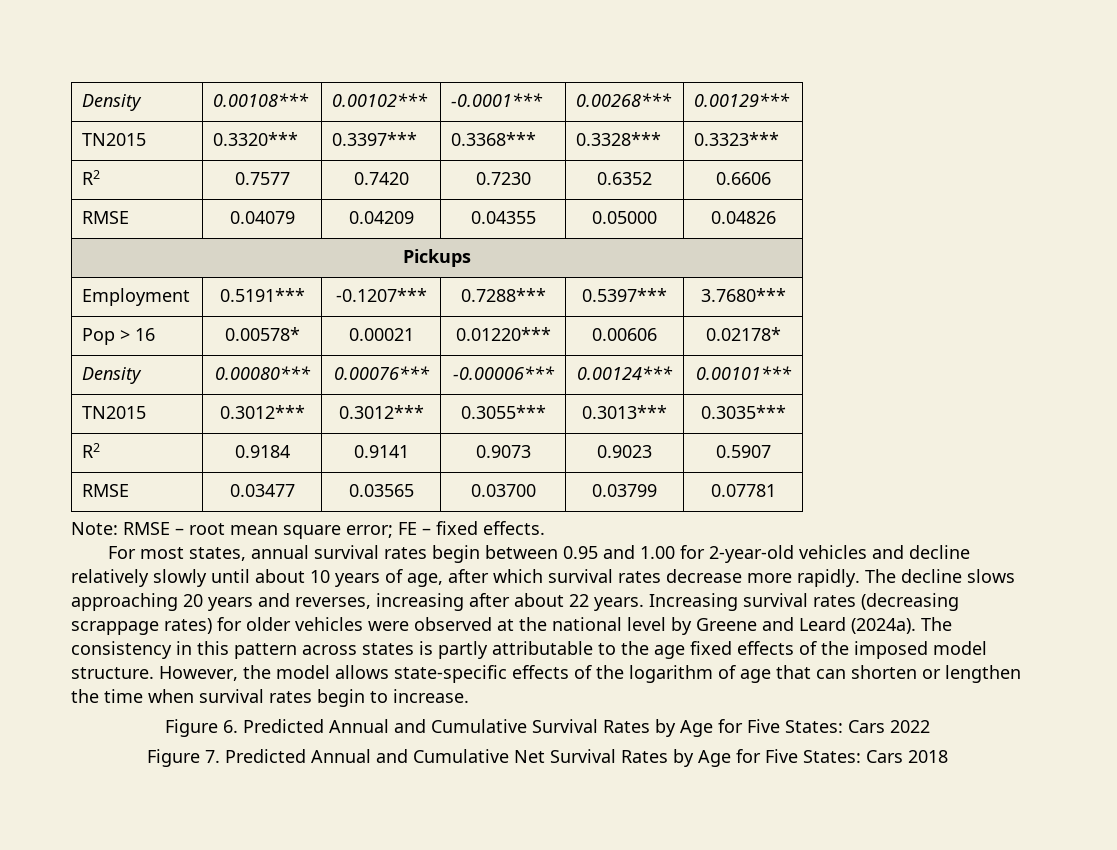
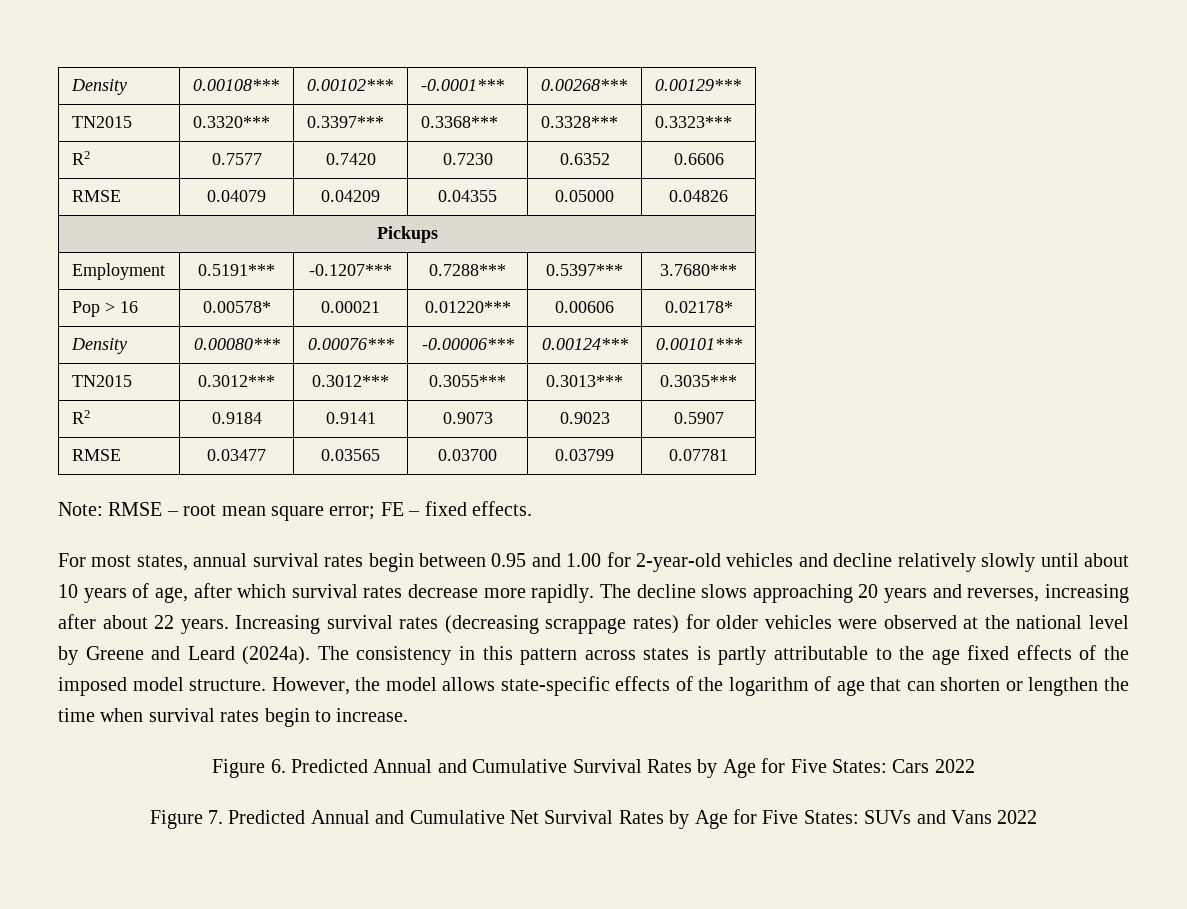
- Figure 7. Predicted Annual and Cumulative Net Survival Rates by Age for Five States: Cars 2018
+ Figure 7. Predicted Annual and Cumulative Net Survival Rates by Age for Five States: SUVs and Vans 2022

